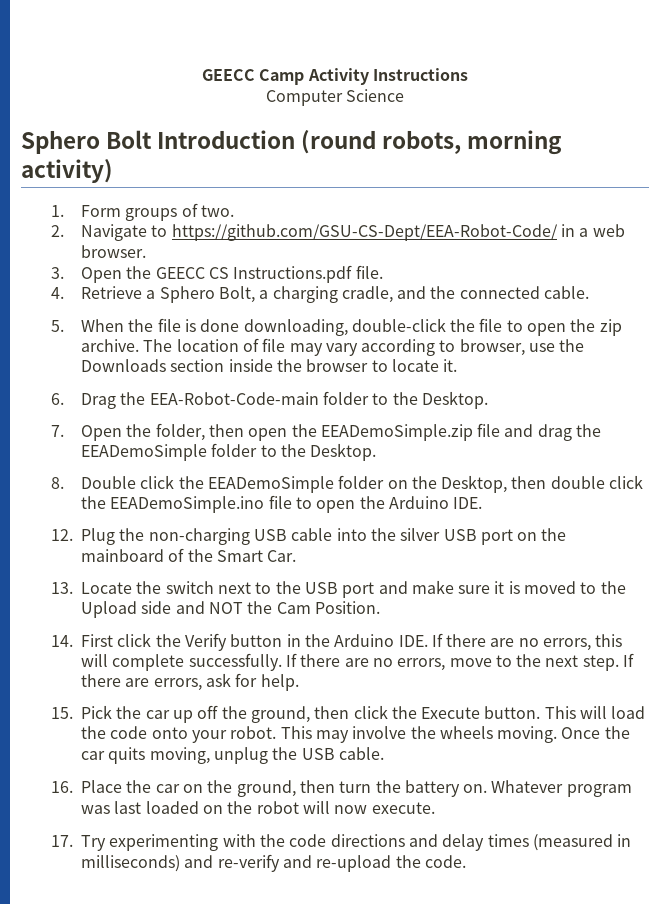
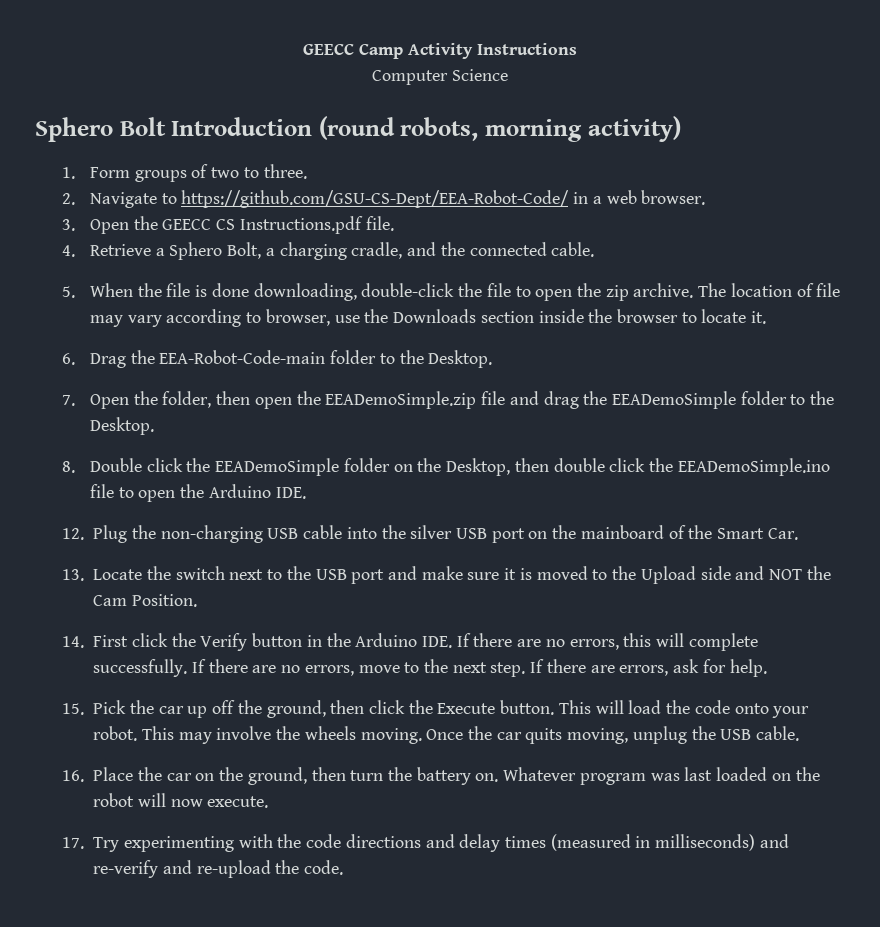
- 1. Form groups of two.
+ 1. Form groups of two to three.

